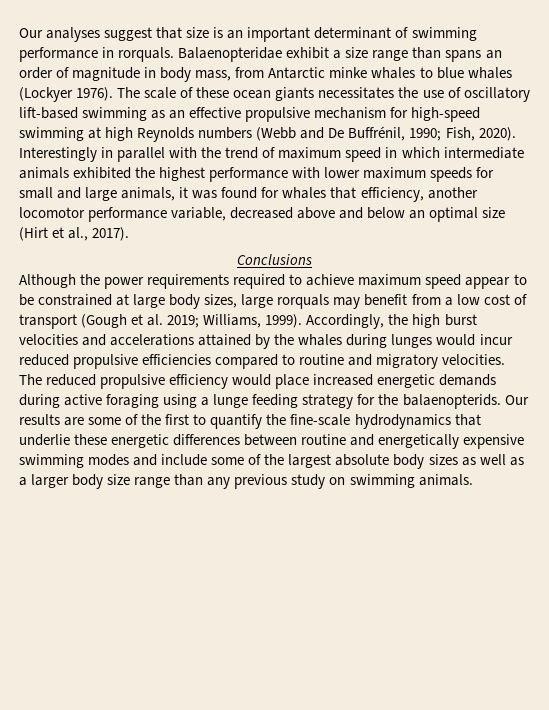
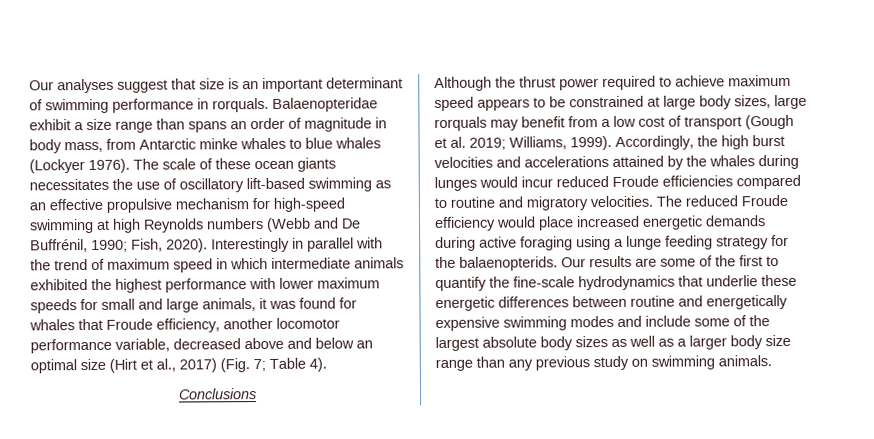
- Interestingly in parallel with the trend of maximum speed in which intermediate animals exhibited the highest performance with lower maximum speeds for small and large animals, it was found for whales that efficiency, another locomotor performance variable, decreased above and below an optimal size (Hirt et al., 2017).
+ Interestingly in parallel with the trend of maximum speed in which intermediate animals exhibited the highest performance with lower maximum speeds for small and large animals, it was found for whales that Froude efficiency, another locomotor performance variable, decreased above and below an optimal size (Hirt et al., 2017) (Fig. 7; Table 4).
- Although the power requirements required to achieve maximum speed appear to be constrained at large body sizes, large rorquals may benefit from a low cost of transport (Gough et al. 2019; Williams, 1999).
+ Although the thrust power required to achieve maximum speed appears to be constrained at large body sizes, large rorquals may benefit from a low cost of transport (Gough et al. 2019; Williams, 1999).
- Accordingly, the high burst velocities and accelerations attained by the whales during lunges would incur reduced propulsive efficiencies compared to routine and migratory velocities.
+ Accordingly, the high burst velocities and accelerations attained by the whales during lunges would incur reduced Froude efficiencies compared to routine and migratory velocities.
- The reduced propulsive efficiency would place increased energetic demands during active foraging using a lunge feeding strategy for the balaenopterids.
+ The reduced Froude efficiency would place increased energetic demands during active foraging using a lunge feeding strategy for the balaenopterids.

